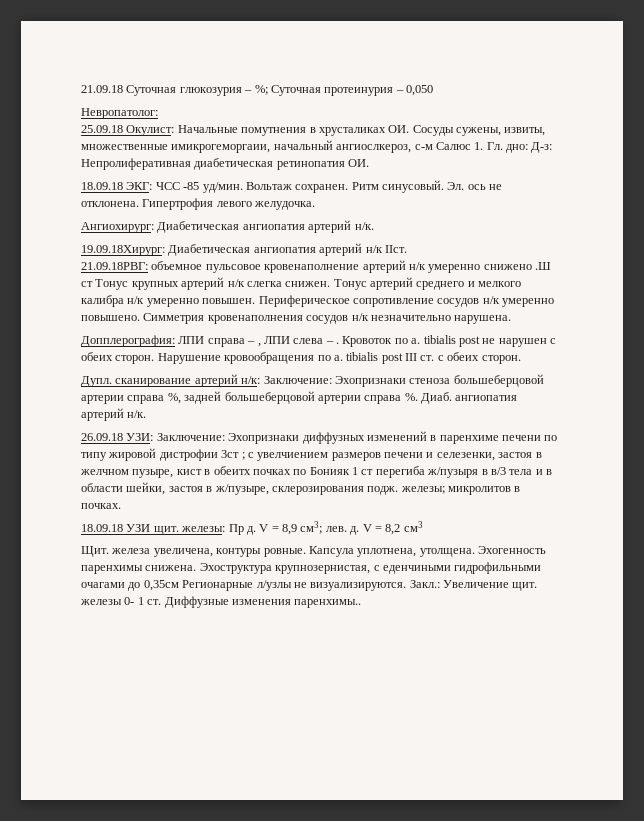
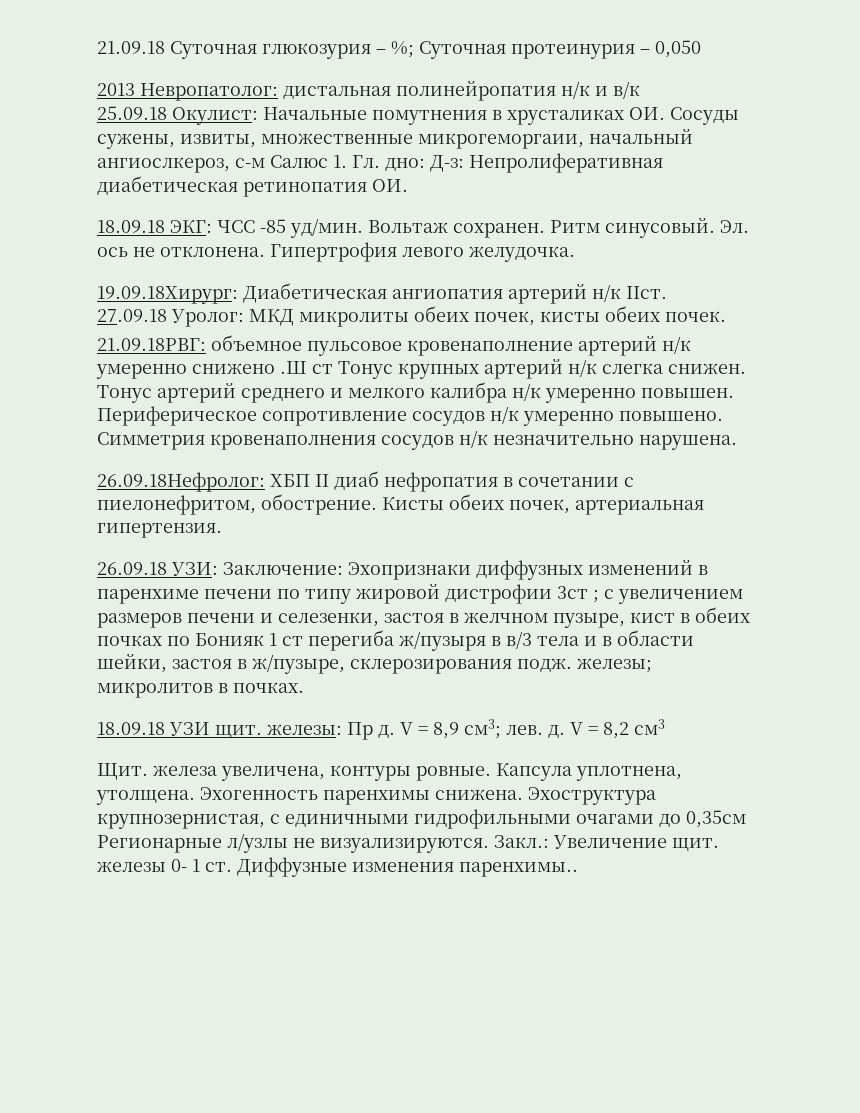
- Невропатолог:
+ 2013 Невропатолог: дистальная полинейропатия н/к и в/к
- 25.09.18 Окулист: Начальные помутнения в хрусталиках ОИ. Сосуды сужены, извиты, множественные имикрогеморгаии, начальный ангиослкероз, с-м Салюс 1. Гл. дно: Д-з: Непролиферативная диабетическая ретинопатия ОИ.
+ 25.09.18 Окулист: Начальные помутнения в хрусталиках ОИ. Сосуды сужены, извиты, множественные микрогеморгаии, начальный ангиослкероз, с-м Салюс 1. Гл. дно: Д-з: Непролиферативная диабетическая ретинопатия ОИ.
- Ангиохирург: Диабетическая ангиопатия артерий н/к.
+ 27.09.18 Уролог: МКД микролиты обеих почек, кисты обеих почек.
- Допплерография: ЛПИ справа – , ЛПИ слева – . Кровоток по а. tibialis роst не нарушен с обеих сторон. Нарушение кровообращения по а. tibialis роst III ст. с обеих сторон.
- Дупл. сканирование артерий н/к: Заключение: Эхопризнаки стеноза большеберцовой артерии справа %, задней большеберцовой артерии справа %. Диаб. ангиопатия артерий н/к.
+ 26.09.18Нефролог: ХБП II диаб нефропатия в сочетании с пиелонефритом, обострение. Кисты обеих почек, артериальная гипертензия.
- 26.09.18 УЗИ: Заключение: Эхопризнаки диффузных изменений в паренхиме печени по типу жировой дистрофии 3ст ; с увелчиением размеров печени и селезенки, застоя в желчном пузыре, кист в обеитх почках по Бонияк 1 ст перегиба ж/пузыря в в/3 тела и в области шейки, застоя в ж/пузыре, склерозирования подж. железы; микролитов в почках.
+ 26.09.18 УЗИ: Заключение: Эхопризнаки диффузных изменений в паренхиме печени по типу жировой дистрофии 3ст ; с увеличением размеров печени и селезенки, застоя в желчном пузыре, кист в обеих почках по Бонияк 1 ст перегиба ж/пузыря в в/3 тела и в области шейки, застоя в ж/пузыре, склерозирования подж. железы; микролитов в почках.
- Эхоструктура крупнозернистая, с еденчиными гидрофильными очагами до 0,35см Регионарные л/узлы не визуализируются.
+ Эхоструктура крупнозернистая, с единичными гидрофильными очагами до 0,35см Регионарные л/узлы не визуализируются.

